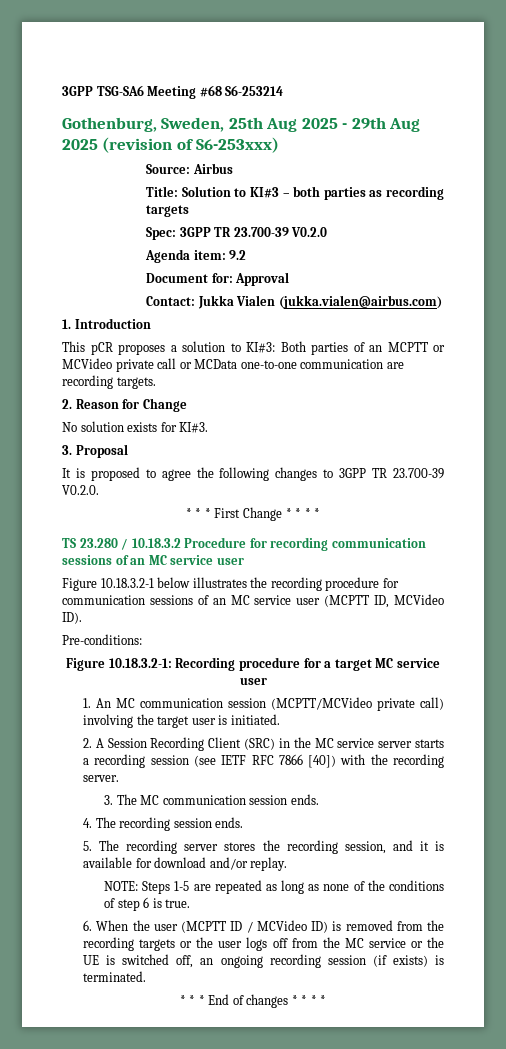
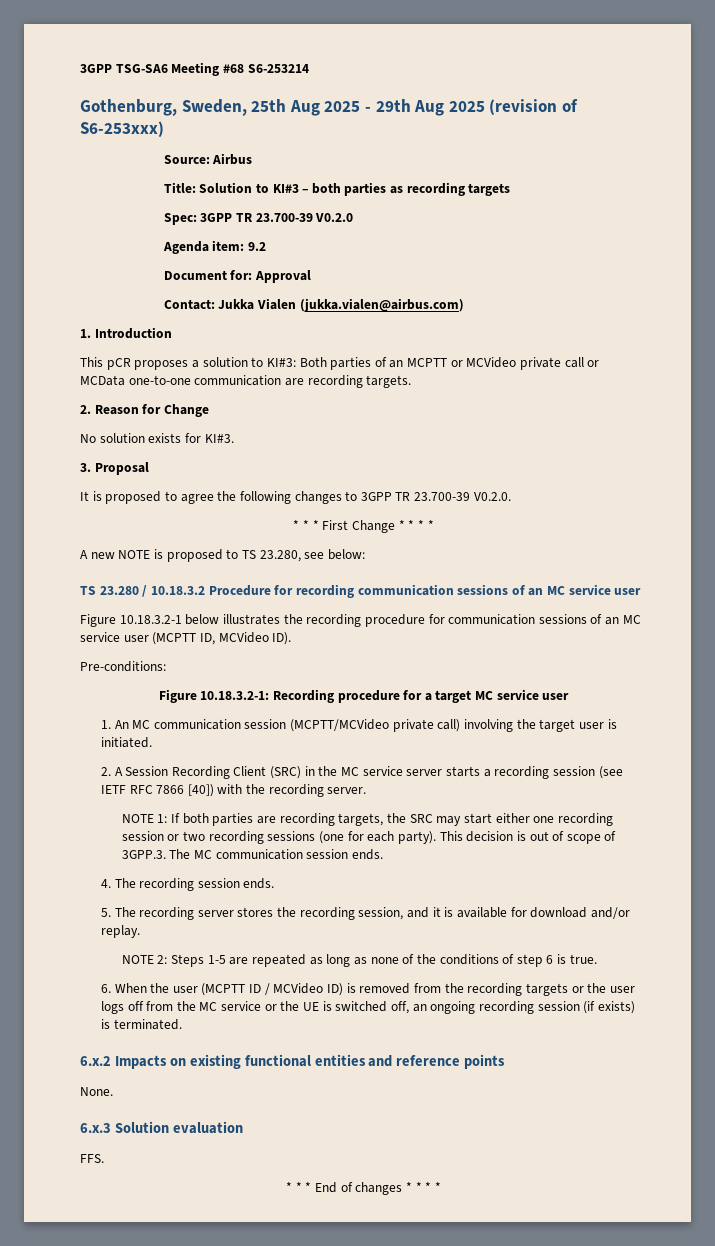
+ A new NOTE is proposed to TS 23.280, see below:
- 3. The MC communication session ends.
+ NOTE 1: If both parties are recording targets, the SRC may start either one recording session or two recording sessions (one for each party). This decision is out of scope of 3GPP.3. The MC communication session ends.
- NOTE: Steps 1-5 are repeated as long as none of the conditions of step 6 is true.
+ NOTE 2: Steps 1-5 are repeated as long as none of the conditions of step 6 is true.
+ 6.x.2 Impacts on existing functional entities and reference points
+ None.
+ 6.x.3 Solution evaluation
+ FFS.

